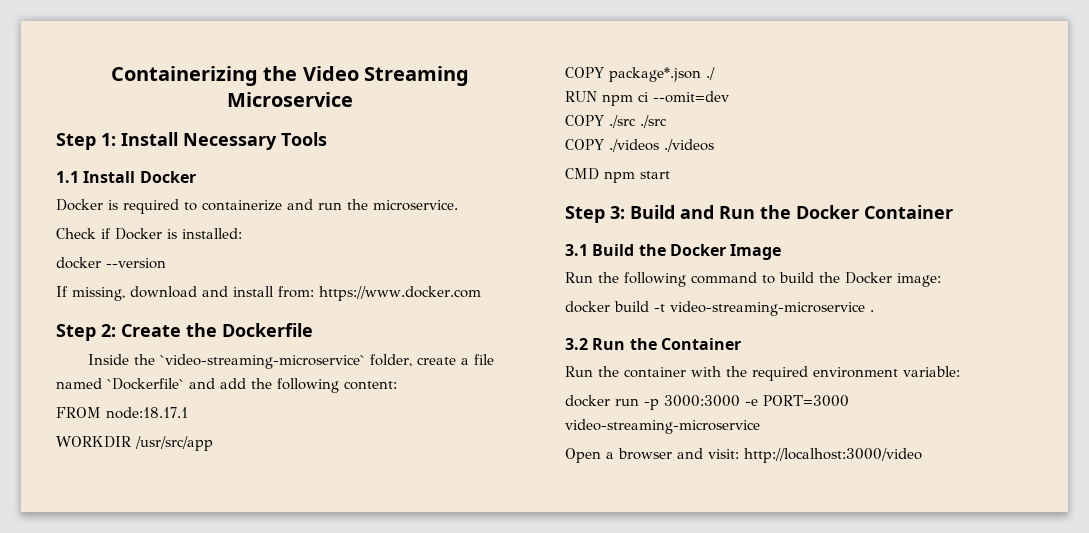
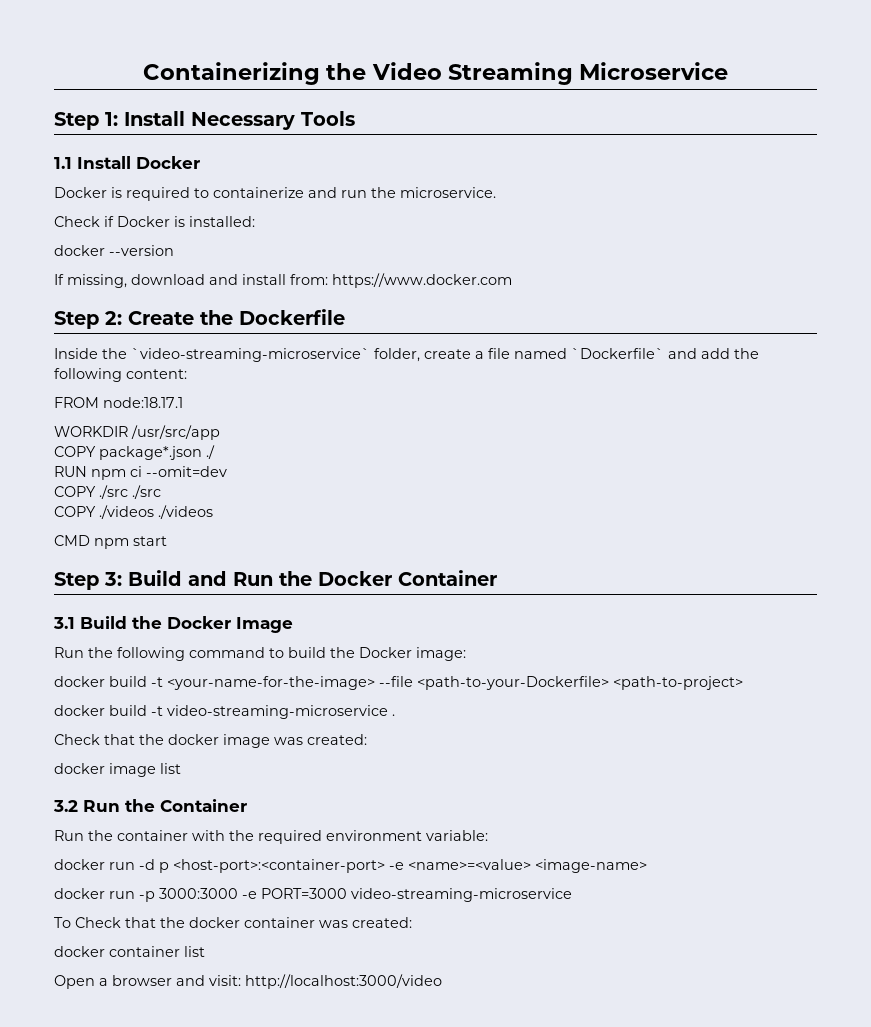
+ docker build -t <your-name-for-the-image> --file <path-to-your-Dockerfile> <path-to-project>
+ Check that the docker image was created:
+ docker image list
+ docker run -d p <host-port>:<container-port> -e <name>=<value> <image-name>
+ To Check that the docker container was created:
+ docker container list

